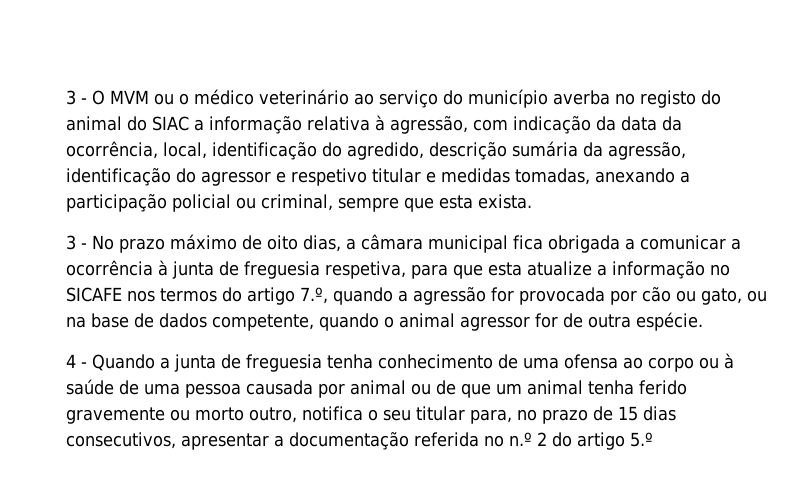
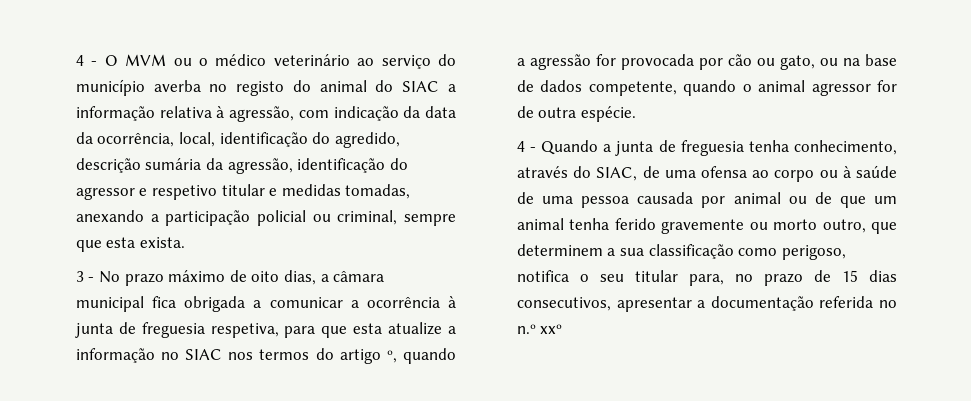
- 3 - O MVM ou o médico veterinário ao serviço do município averba no registo do animal do SIAC a informação relativa à agressão, com indicação da data da ocorrência, local, identificação do agredido, descrição sumária da agressão, identificação do agressor e respetivo titular e medidas tomadas, anexando a participação policial ou criminal, sempre que esta exista.
+ 4 - O MVM ou o médico veterinário ao serviço do município averba no registo do animal do SIAC a informação relativa à agressão, com indicação da data da ocorrência, local, identificação do agredido, descrição sumária da agressão, identificação do agressor e respetivo titular e medidas tomadas, anexando a participação policial ou criminal, sempre que esta exista.
- 3 - No prazo máximo de oito dias, a câmara municipal fica obrigada a comunicar a ocorrência à junta de freguesia respetiva, para que esta atualize a informação no SICAFE nos termos do artigo 7.º, quando a agressão for provocada por cão ou gato, ou na base de dados competente, quando o animal agressor for de outra espécie.
+ 3 - No prazo máximo de oito dias, a câmara municipal fica obrigada a comunicar a ocorrência à junta de freguesia respetiva, para que esta atualize a informação no SIAC nos termos do artigo º, quando a agressão for provocada por cão ou gato, ou na base de dados competente, quando o animal agressor for de outra espécie.
- 4 - Quando a junta de freguesia tenha conhecimento de uma ofensa ao corpo ou à saúde de uma pessoa causada por animal ou de que um animal tenha ferido gravemente ou morto outro, notifica o seu titular para, no prazo de 15 dias consecutivos, apresentar a documentação referida no n.º 2 do artigo 5.º
+ 4 - Quando a junta de freguesia tenha conhecimento, através do SIAC, de uma ofensa ao corpo ou à saúde de uma pessoa causada por animal ou de que um animal tenha ferido gravemente ou morto outro, que determinem a sua classificação como perigoso, notifica o seu titular para, no prazo de 15 dias consecutivos, apresentar a documentação referida no n.º xxº

